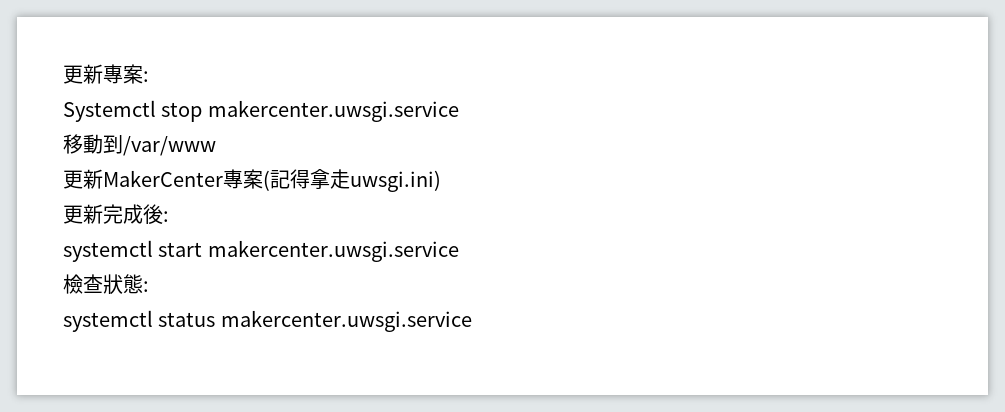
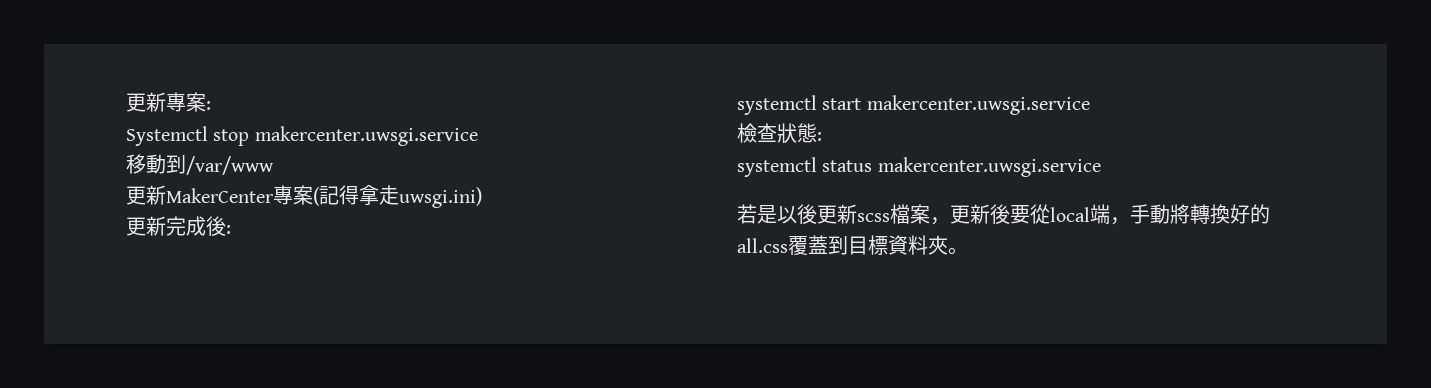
+ 若是以後更新scss檔案，更新後要從local端，手動將轉換好的all.css覆蓋到目標資料夾。

